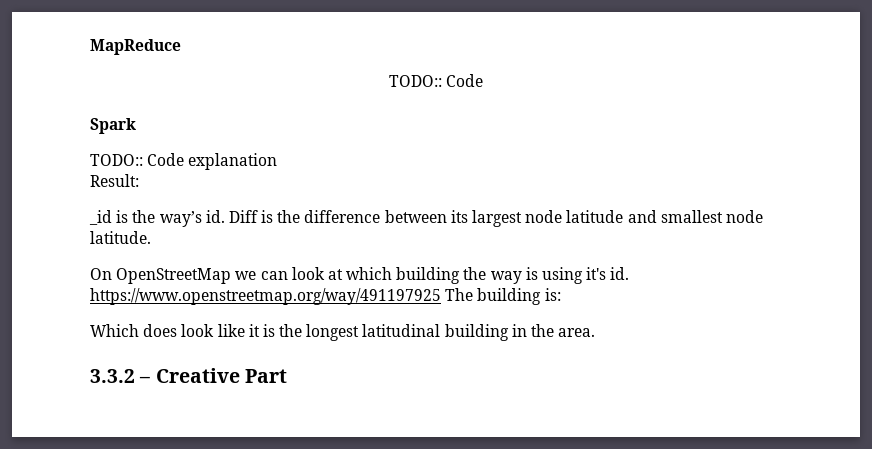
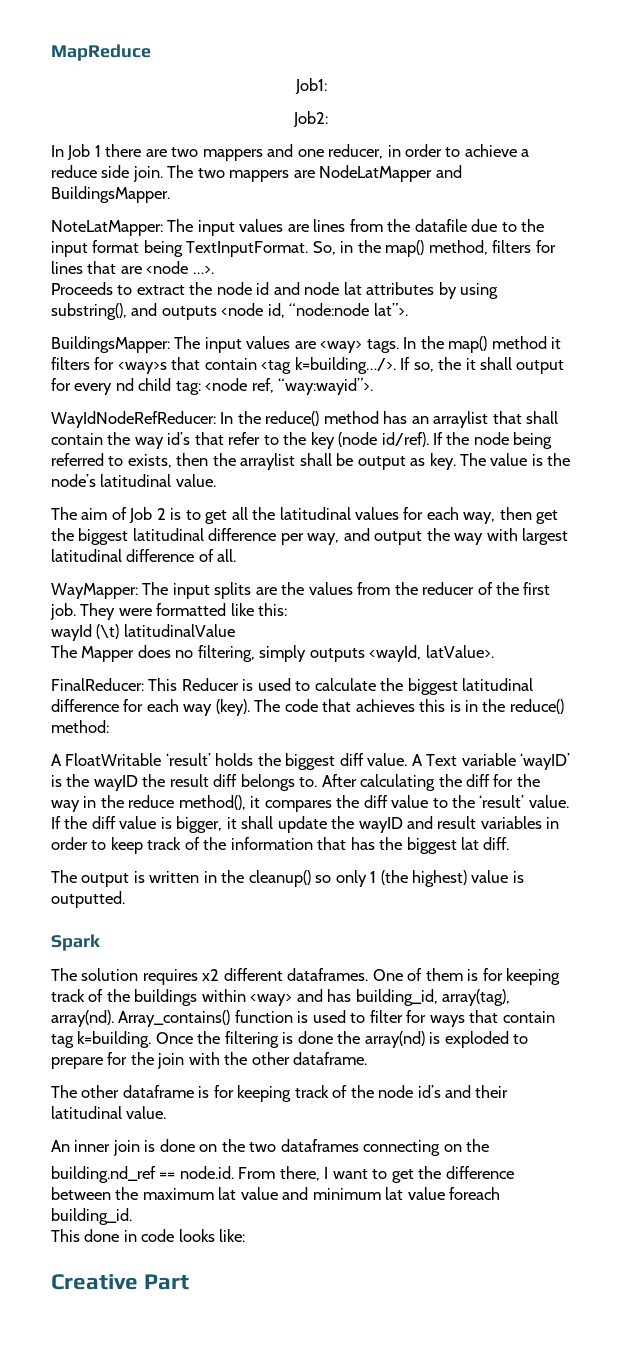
  MapReduce
- TODO:: Code
+ Job1:
+ Job2:
+ In Job 1 there are two mappers and one reducer, in order to achieve a reduce side join. The two mappers are NodeLatMapper and BuildingsMapper.
+ NoteLatMapper: The input values are lines from the datafile due to the input format being TextInputFormat. So, in the map() method, filters for lines that are <node …>.
+ Proceeds to extract the node id and node lat attributes by using substring(), and outputs <node id, “node:node lat”>.
+ BuildingsMapper: The input values are <way> tags. In the map() method it filters for <way>s that contain <tag k=building…/>. If so, the it shall output for every nd child tag: <node ref, “way:wayid”>.
+ WayIdNodeRefReducer: In the reduce() method has an arraylist that shall contain the way id’s that refer to the key (node id/ref). If the node being referred to exists, then the arraylist shall be output as key. The value is the node’s latitudinal value.
+ The aim of Job 2 is to get all the latitudinal values for each way, then get the biggest latitudinal difference per way, and output the way with largest latitudinal difference of all.
+ WayMapper: The input splits are the values from the reducer of the first job. They were formatted like this:
+ wayId (\t) latitudinalValue
+ The Mapper does no filtering, simply outputs <wayId, latValue>.
+ FinalReducer: This Reducer is used to calculate the biggest latitudinal difference for each way (key). The code that achieves this is in the reduce() method:
+ A FloatWritable ‘result’ holds the biggest diff value. A Text variable ‘wayID’ is the wayID the result diff belongs to. After calculating the diff for the way in the reduce method(), it compares the diff value to the ‘result’ value. If the diff value is bigger, it shall update the wayID and result variables in order to keep track of the information that has the biggest lat diff.
+ The output is written in the cleanup() so only 1 (the highest) value is outputted.
  Spark
- TODO:: Code explanation
- Result:
- _id is the way’s id. Diff is the difference between its largest node latitude and smallest node latitude.
- On OpenStreetMap we can look at which building the way is using it's id. https://www.openstreetmap.org/way/491197925 The building is:
- Which does look like it is the longest latitudinal building in the area.
- 3.3.2 – Creative Part
+ The solution requires x2 different dataframes. One of them is for keeping track of the buildings within <way> and has building_id, array(tag), array(nd). Array_contains() function is used to filter for ways that contain tag k=building. Once the filtering is done the array(nd) is exploded to prepare for the join with the other dataframe.
+ The other dataframe is for keeping track of the node id’s and their latitudinal value.
+ An inner join is done on the two dataframes connecting on the
+ building.nd_ref == node.id. From there, I want to get the difference between the maximum lat value and minimum lat value foreach building_id.
+ This done in code looks like:
+ Creative Part

